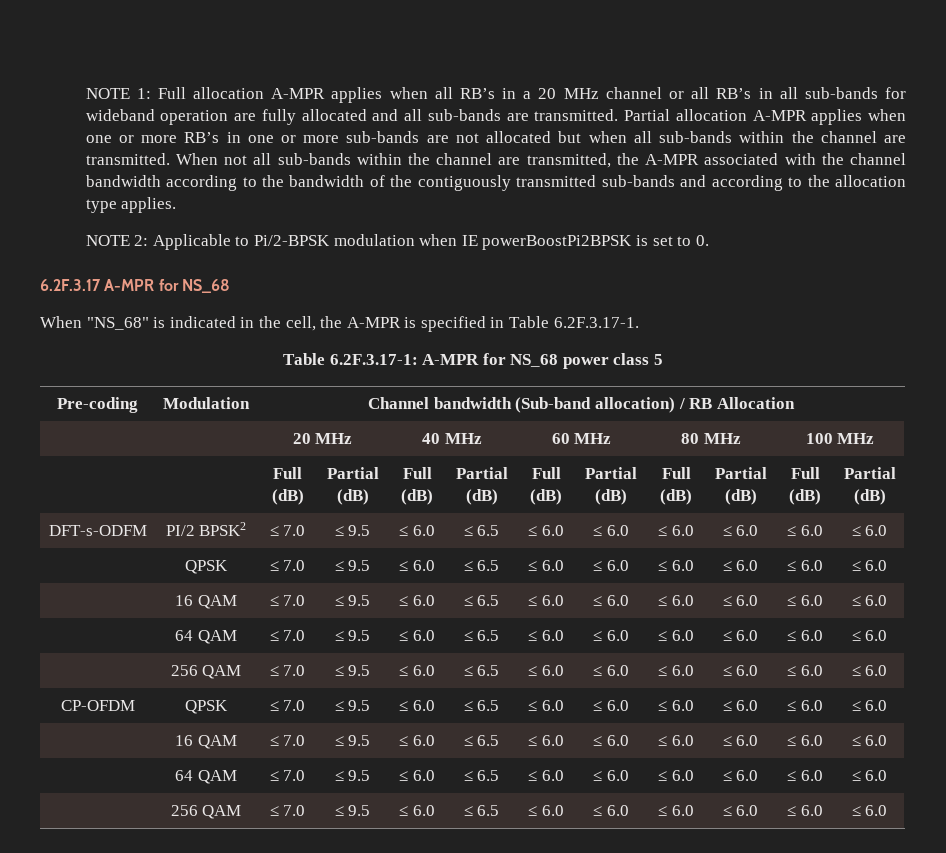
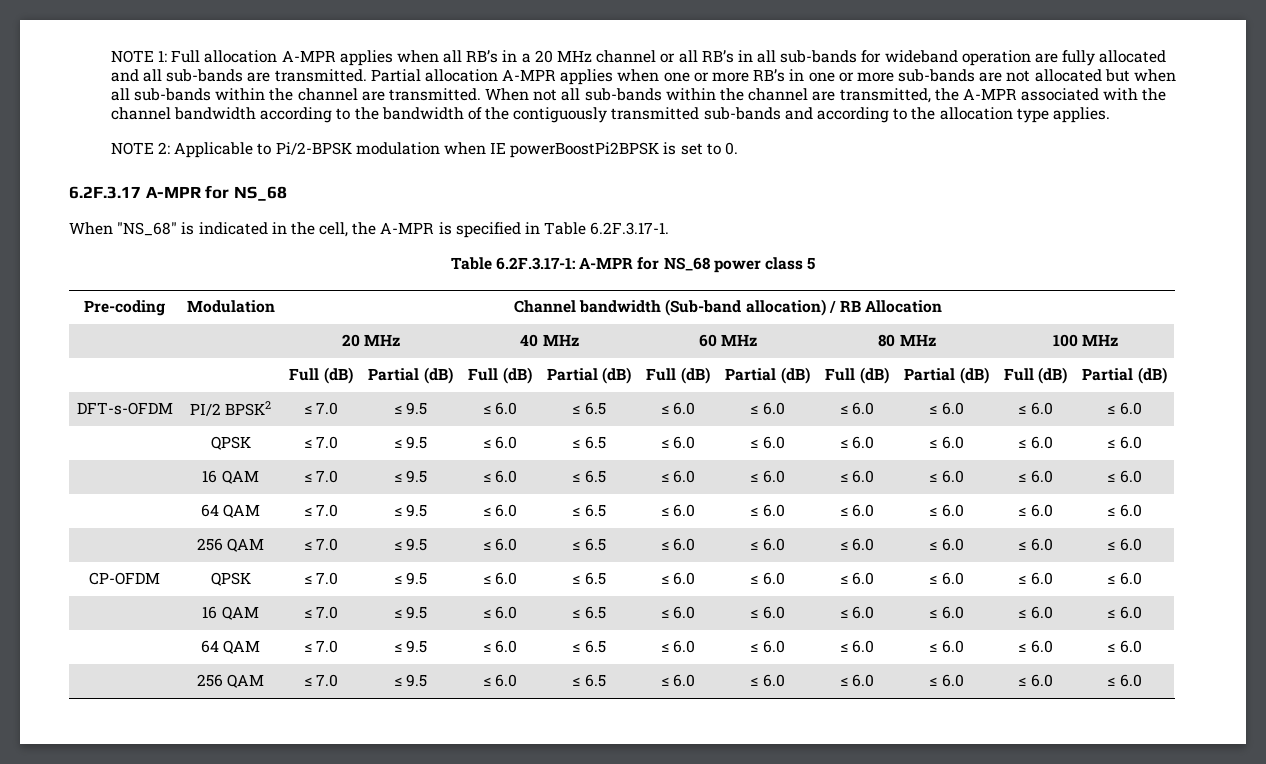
- DFT-s-ODFM | PI/2 BPSK2 | ≤ 7.0 | ≤ 9.5 | ≤ 6.0 | ≤ 6.5 | ≤ 6.0 | ≤ 6.0 | ≤ 6.0 | ≤ 6.0 | ≤ 6.0 | ≤ 6.0
+ DFT-s-OFDM | PI/2 BPSK2 | ≤ 7.0 | ≤ 9.5 | ≤ 6.0 | ≤ 6.5 | ≤ 6.0 | ≤ 6.0 | ≤ 6.0 | ≤ 6.0 | ≤ 6.0 | ≤ 6.0

